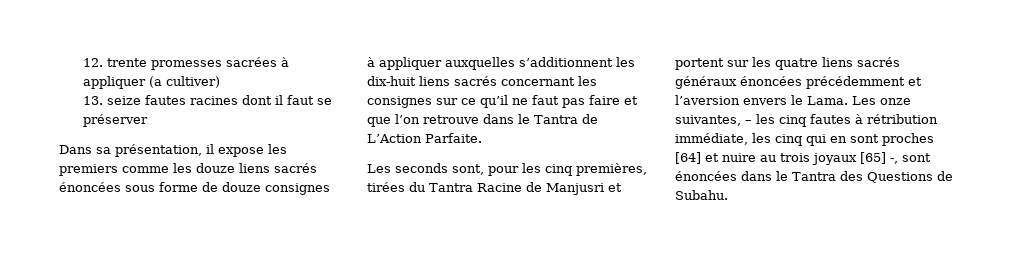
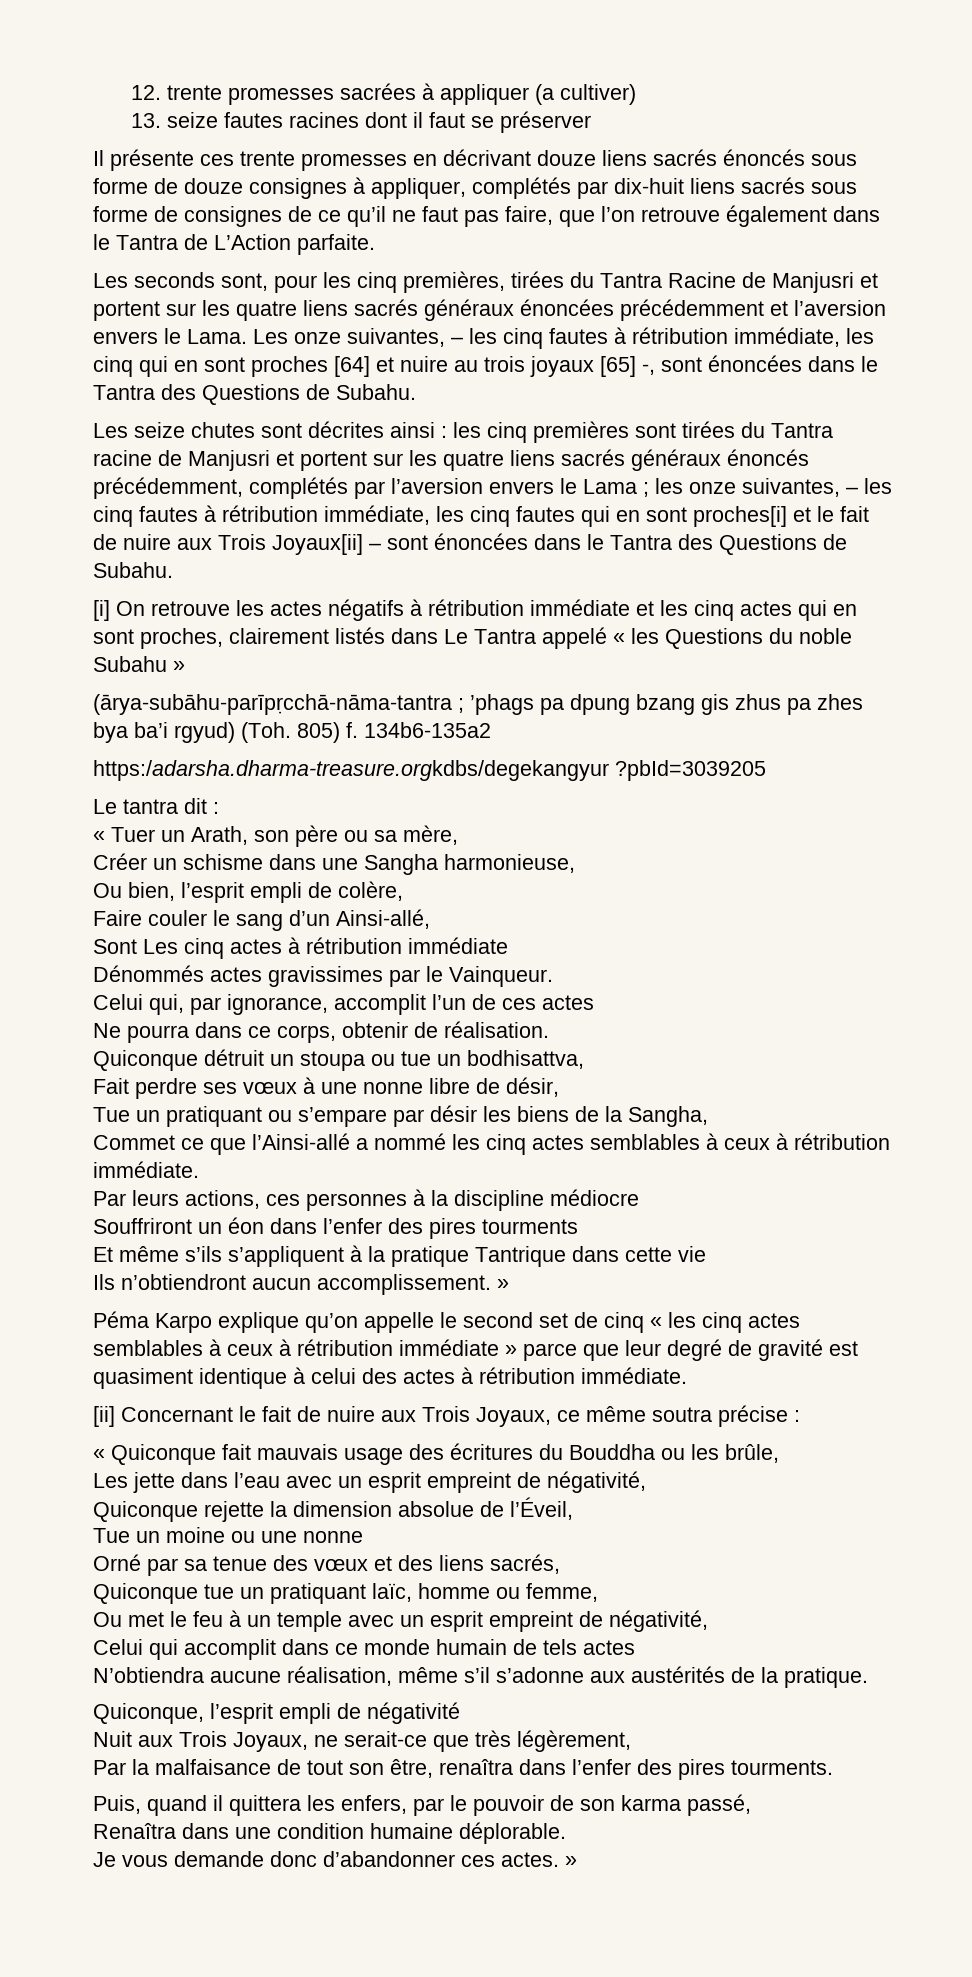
- Dans sa présentation, il expose les premiers comme les douze liens sacrés énoncées sous forme de douze consignes à appliquer auxquelles s’additionnent les dix-huit liens sacrés concernant les consignes sur ce qu’il ne faut pas faire et que l’on retrouve dans le Tantra de L’Action Parfaite.
+ Il présente ces trente promesses en décrivant douze liens sacrés énoncés sous forme de douze consignes à appliquer, complétés par dix-huit liens sacrés sous forme de consignes de ce qu’il ne faut pas faire, que l’on retrouve également dans le Tantra de L’Action parfaite.
+ Les seize chutes sont décrites ainsi : les cinq premières sont tirées du Tantra racine de Manjusri et portent sur les quatre liens sacrés généraux énoncés précédemment, complétés par l’aversion envers le Lama ; les onze suivantes, – les cinq fautes à rétribution immédiate, les cinq fautes qui en sont proches[i] et le fait de nuire aux Trois Joyaux[ii] – sont énoncées dans le Tantra des Questions de Subahu.
+ [i] On retrouve les actes négatifs à rétribution immédiate et les cinq actes qui en sont proches, clairement listés dans Le Tantra appelé « les Questions du noble Subahu »
+ (ārya-subāhu-parīpṛcchā-nāma-tantra ; ’phags pa dpung bzang gis zhus pa zhes bya ba’i rgyud) (Toh. 805) f. 134b6-135a2
+ https:/adarsha.dharma-treasure.orgkdbs/degekangyur ?pbId=3039205
+ Le tantra dit :
+ « Tuer un Arath, son père ou sa mère,
+ Créer un schisme dans une Sangha harmonieuse,
+ Ou bien, l’esprit empli de colère,
+ Faire couler le sang d’un Ainsi-allé,
+ Sont Les cinq actes à rétribution immédiate
+ Dénommés actes gravissimes par le Vainqueur.
+ Celui qui, par ignorance, accomplit l’un de ces actes
+ Ne pourra dans ce corps, obtenir de réalisation.
+ Quiconque détruit un stoupa ou tue un bodhisattva,
+ Fait perdre ses vœux à une nonne libre de désir,
+ Tue un pratiquant ou s’empare par désir les biens de la Sangha,
+ Commet ce que l’Ainsi-allé a nommé les cinq actes semblables à ceux à rétribution immédiate.
+ Par leurs actions, ces personnes à la discipline médiocre
+ Souffriront un éon dans l’enfer des pires tourments
+ Et même s’ils s’appliquent à la pratique Tantrique dans cette vie
+ Ils n’obtiendront aucun accomplissement. »
+ Péma Karpo explique qu’on appelle le second set de cinq « les cinq actes semblables à ceux à rétribution immédiate » parce que leur degré de gravité est quasiment identique à celui des actes à rétribution immédiate.
+ [ii] Concernant le fait de nuire aux Trois Joyaux, ce même soutra précise :
+ « Quiconque fait mauvais usage des écritures du Bouddha ou les brûle,
+ Les jette dans l’eau avec un esprit empreint de négativité,
+ Quiconque rejette la dimension absolue de l’Éveil,
+ Tue un moine ou une nonne
+ Orné par sa tenue des vœux et des liens sacrés,
+ Quiconque tue un pratiquant laïc, homme ou femme,
+ Ou met le feu à un temple avec un esprit empreint de négativité,
+ Celui qui accomplit dans ce monde humain de tels actes
+ N’obtiendra aucune réalisation, même s’il s’adonne aux austérités de la pratique.
+ Quiconque, l’esprit empli de négativité
+ Nuit aux Trois Joyaux, ne serait-ce que très légèrement,
+ Par la malfaisance de tout son être, renaîtra dans l’enfer des pires tourments.
+ Puis, quand il quittera les enfers, par le pouvoir de son karma passé,
+ Renaîtra dans une condition humaine déplorable.
+ Je vous demande donc d’abandonner ces actes. »

